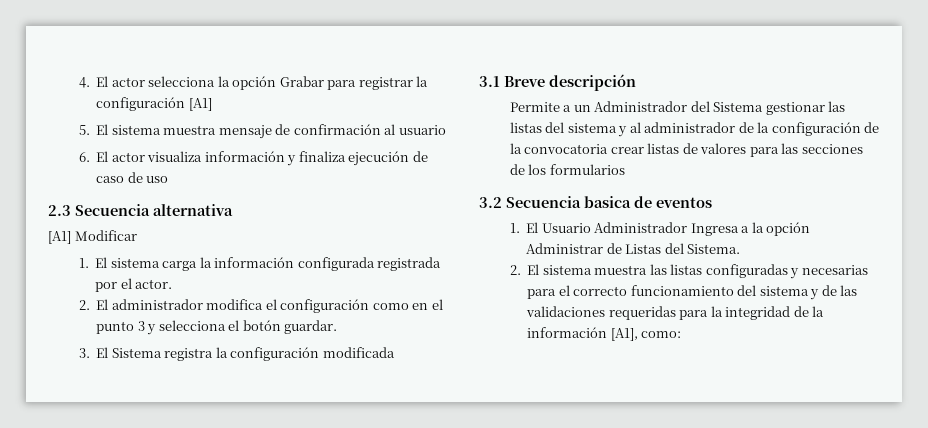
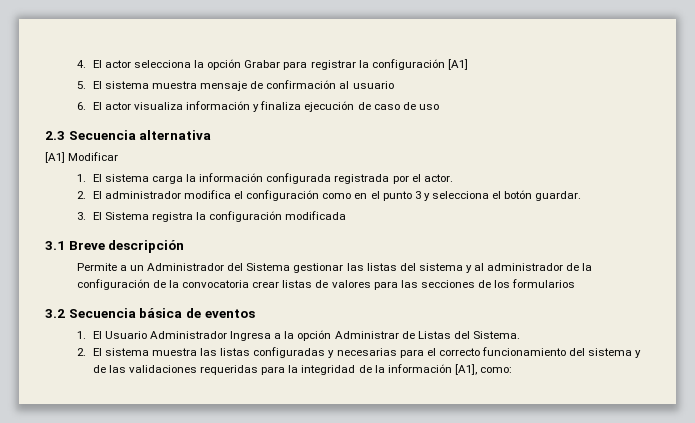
- 3.2 Secuencia basica de eventos
+ 3.2 Secuencia básica de eventos

